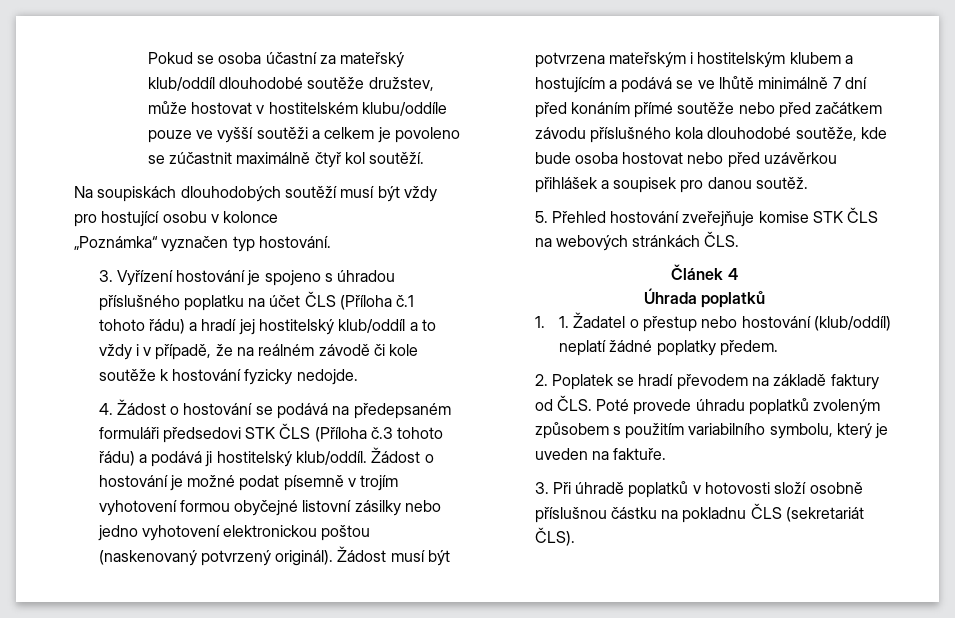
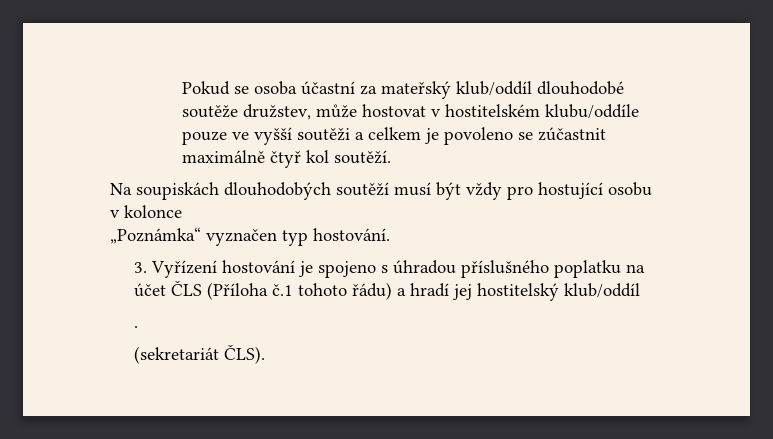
- 3. Vyřízení hostování je spojeno s úhradou příslušného poplatku na účet ČLS (Příloha č.1 tohoto řádu) a hradí jej hostitelský klub/oddíl a to vždy i v případě, že na reálném závodě či kole soutěže k hostování fyzicky nedojde.
- 4. Žádost o hostování se podává na předepsaném formuláři předsedovi STK ČLS (Příloha č.3 tohoto řádu) a podává ji hostitelský klub/oddíl. Žádost o hostování je možné podat písemně v trojím vyhotovení formou obyčejné listovní zásilky nebo jedno vyhotovení elektronickou poštou (naskenovaný potvrzený originál). Žádost musí být potvrzena mateřským i hostitelským klubem a hostujícím a podává se ve lhůtě minimálně 7 dní před konáním přímé soutěže nebo před začátkem závodu příslušného kola dlouhodobé soutěže, kde bude osoba hostovat nebo před uzávěrkou přihlášek a soupisek pro danou soutěž.
- 5. Přehled hostování zveřejňuje komise STK ČLS na webových stránkách ČLS.
- Článek 4
- Úhrada poplatků
- 1. 1. Žadatel o přestup nebo hostování (klub/oddíl) neplatí žádné poplatky předem.
- 2. Poplatek se hradí převodem na základě faktury od ČLS. Poté provede úhradu poplatků zvoleným způsobem s použitím variabilního symbolu, který je uveden na faktuře.
- 3. Při úhradě poplatků v hotovosti složí osobně příslušnou částku na pokladnu ČLS (sekretariát ČLS).
+ 3. Vyřízení hostování je spojeno s úhradou příslušného poplatku na účet ČLS (Příloha č.1 tohoto řádu) a hradí jej hostitelský klub/oddíl
+ .
+ (sekretariát ČLS).

